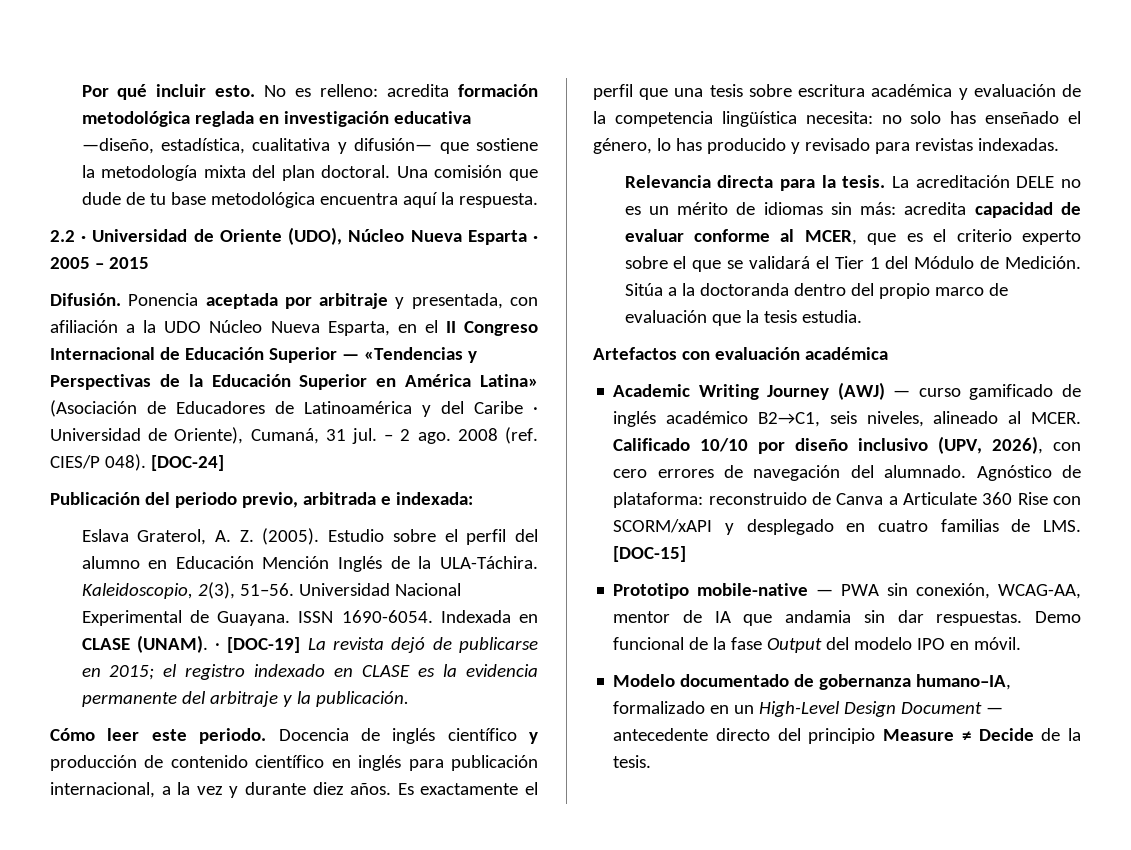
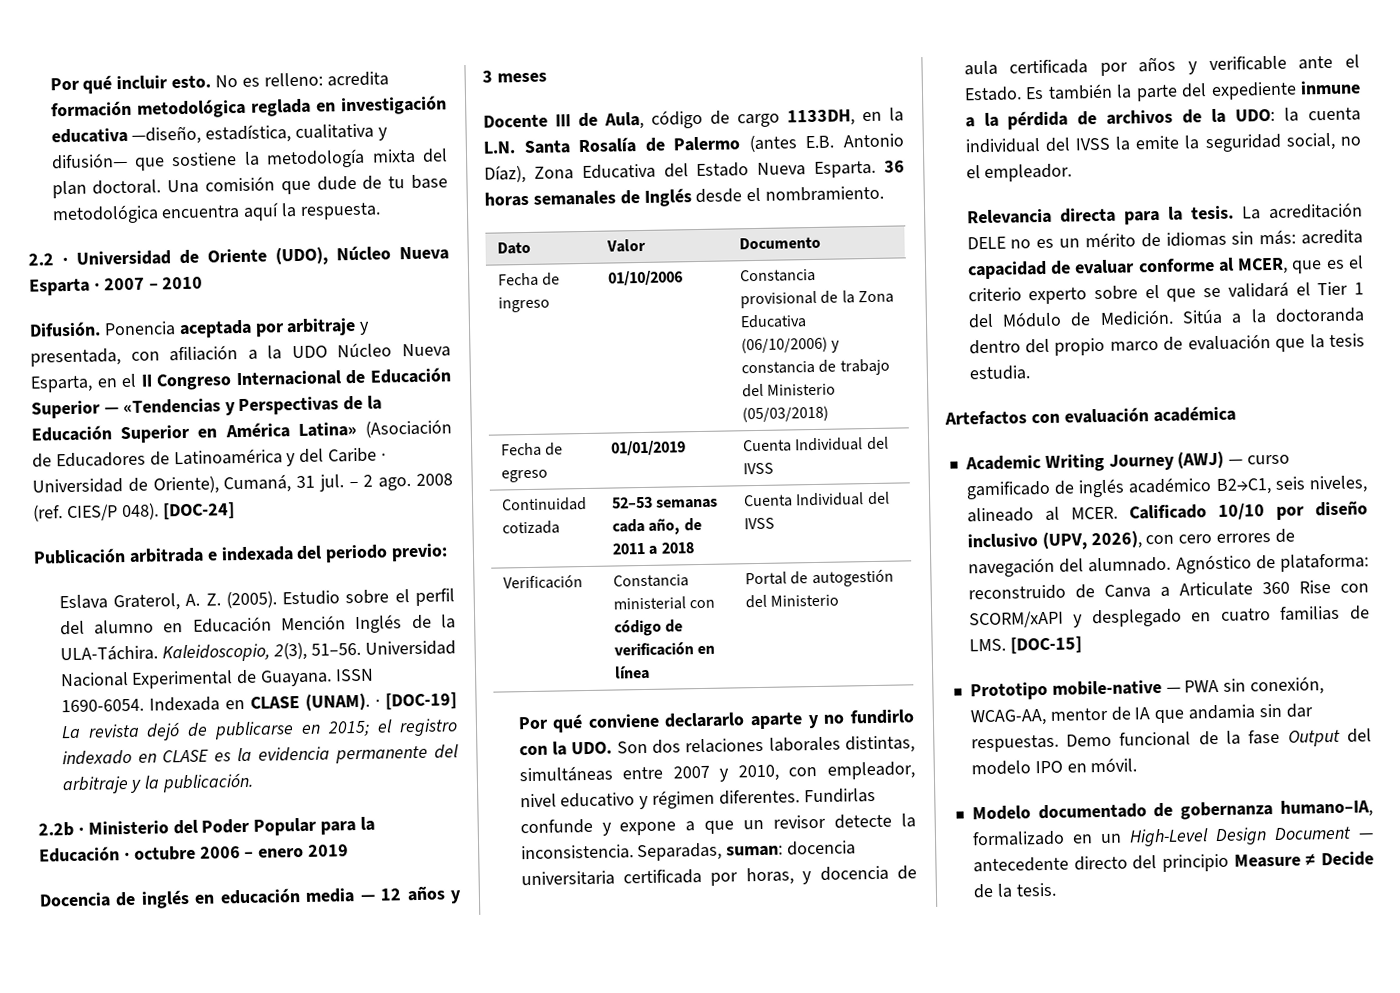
- 2.2 · Universidad de Oriente (UDO), Núcleo Nueva Esparta · 2005 – 2015
+ 2.2 · Universidad de Oriente (UDO), Núcleo Nueva Esparta · 2007 – 2010
- Publicación del periodo previo, arbitrada e indexada:
+ Publicación arbitrada e indexada del periodo previo:
- Cómo leer este periodo. Docencia de inglés científico y producción de contenido científico en inglés para publicación internacional, a la vez y durante diez años. Es exactamente el perfil que una tesis sobre escritura académica y evaluación de la competencia lingüística necesita: no solo has enseñado el género, lo has producido y revisado para revistas indexadas.
+ 2.2b · Ministerio del Poder Popular para la Educación · octubre 2006 – enero 2019
+ Docencia de inglés en educación media — 12 años y 3 meses
+ Docente III de Aula, código de cargo 1133DH, en la L.N. Santa Rosalía de Palermo (antes E.B. Antonio Díaz), Zona Educativa del Estado Nueva Esparta. 36 horas semanales de Inglés desde el nombramiento.
+ Dato | Valor | Documento
+ Fecha de ingreso | 01/10/2006 | Constancia provisional de la Zona Educativa (06/10/2006) y constancia de trabajo del Ministerio (05/03/2018)
+ Fecha de egreso | 01/01/2019 | Cuenta Individual del IVSS
+ Continuidad cotizada | 52–53 semanas cada año, de 2011 a 2018 | Cuenta Individual del IVSS
+ Verificación | Constancia ministerial con código de verificación en línea | Portal de autogestión del Ministerio
+ Por qué conviene declararlo aparte y no fundirlo con la UDO. Son dos relaciones laborales distintas, simultáneas entre 2007 y 2010, con empleador, nivel educativo y régimen diferentes. Fundirlas confunde y expone a que un revisor detecte la inconsistencia. Separadas, suman: docencia universitaria certificada por horas, y docencia de aula certificada por años y verificable ante el Estado. Es también la parte del expediente inmune a la pérdida de archivos de la UDO: la cuenta individual del IVSS la emite la seguridad social, no el empleador.

